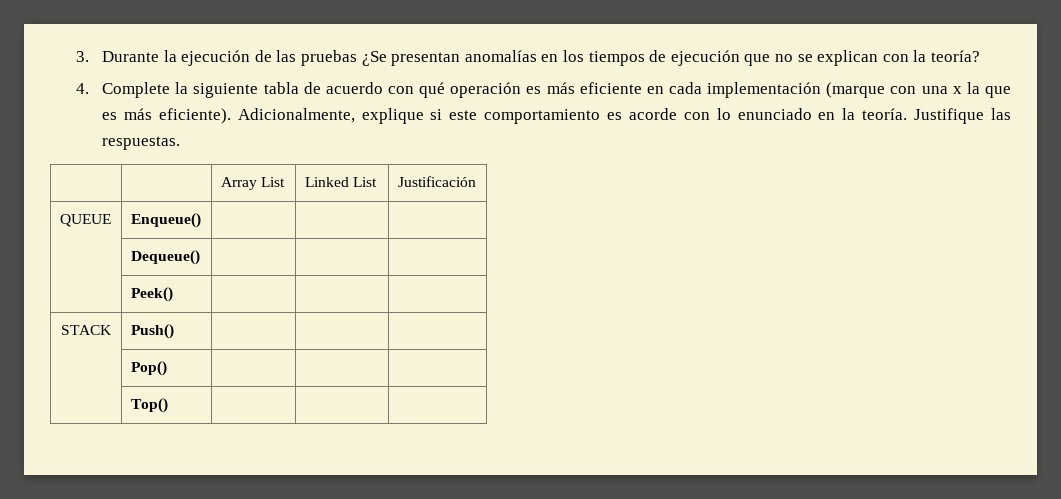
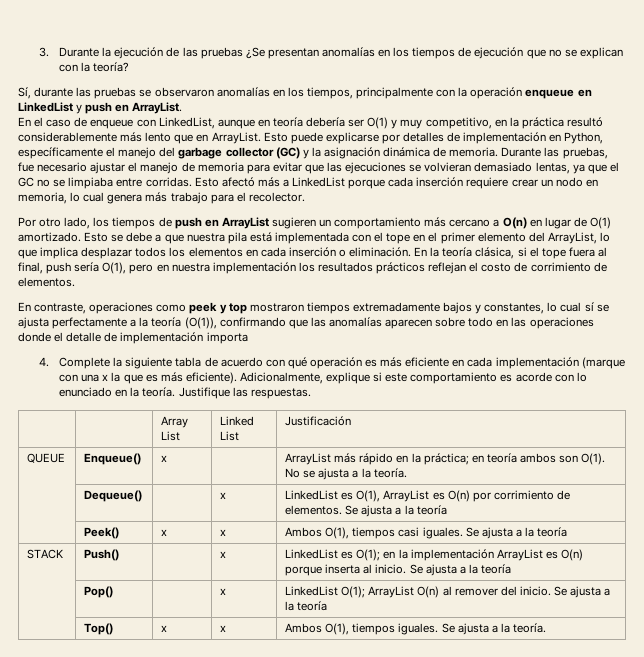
+ Sí, durante las pruebas se observaron anomalías en los tiempos, principalmente con la operación enqueue en LinkedList y push en ArrayList.
+ En el caso de enqueue con LinkedList, aunque en teoría debería ser O(1) y muy competitivo, en la práctica resultó considerablemente más lento que en ArrayList. Esto puede explicarse por detalles de implementación en Python, específicamente el manejo del garbage collector (GC) y la asignación dinámica de memoria. Durante las pruebas, fue necesario ajustar el manejo de memoria para evitar que las ejecuciones se volvieran demasiado lentas, ya que el GC no se limpiaba entre corridas. Esto afectó más a LinkedList porque cada inserción requiere crear un nodo en memoria, lo cual genera más trabajo para el recolector.
+ Por otro lado, los tiempos de push en ArrayList sugieren un comportamiento más cercano a O(n) en lugar de O(1) amortizado. Esto se debe a que nuestra pila está implementada con el tope en el primer elemento del ArrayList, lo que implica desplazar todos los elementos en cada inserción o eliminación. En la teoría clásica, si el tope fuera al final, push sería O(1), pero en nuestra implementación los resultados prácticos reflejan el costo de corrimiento de elementos.
+ En contraste, operaciones como peek y top mostraron tiempos extremadamente bajos y constantes, lo cual sí se ajusta perfectamente a la teoría (O(1)), confirmando que las anomalías aparecen sobre todo en las operaciones donde el detalle de implementación importa
- QUEUE | Enqueue() | | |
- | Dequeue() | | |
- | Peek() | | |
- STACK | Push() | | |
- | Pop() | | |
- | Top() | | |
+ QUEUE | Enqueue() | x | | ArrayList más rápido en la práctica; en teoría ambos son O(1). No se ajusta a la teoría.
+ | Dequeue() | | x | LinkedList es O(1), ArrayList es O(n) por corrimiento de elementos. Se ajusta a la teoría
+ | Peek() | x | x | Ambos O(1), tiempos casi iguales. Se ajusta a la teoría
+ STACK | Push() | | x | LinkedList es O(1); en la implementación ArrayList es O(n) porque inserta al inicio. Se ajusta a la teoría
+ | Pop() | | x | LinkedList O(1); ArrayList O(n) al remover del inicio. Se ajusta a la teoría
+ | Top() | x | x | Ambos O(1), tiempos iguales. Se ajusta a la teoría.

